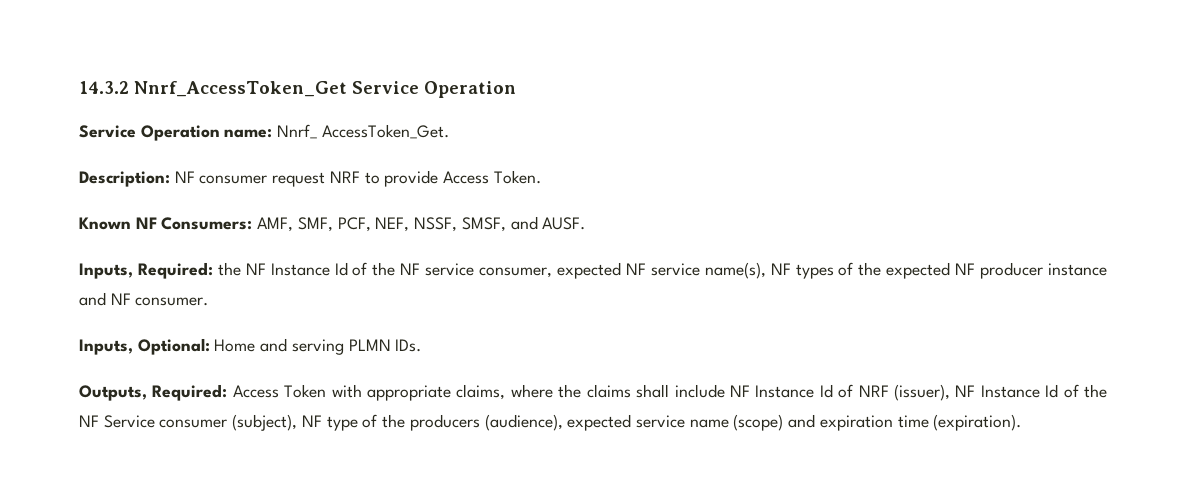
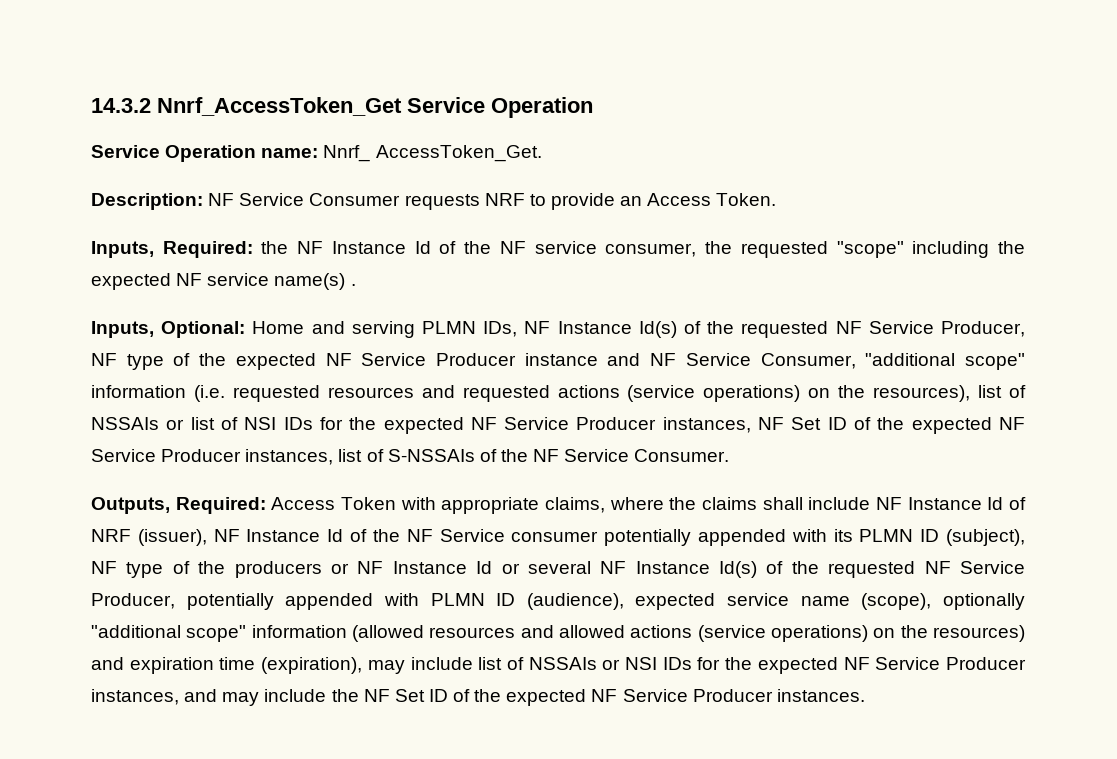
- Description: NF consumer request NRF to provide Access Token.
+ Description: NF Service Consumer requests NRF to provide an Access Token.
- Known NF Consumers: AMF, SMF, PCF, NEF, NSSF, SMSF, and AUSF.
- Inputs, Required: the NF Instance Id of the NF service consumer, expected NF service name(s), NF types of the expected NF producer instance and NF consumer.
+ Inputs, Required: the NF Instance Id of the NF service consumer, the requested "scope" including the expected NF service name(s) .
- Inputs, Optional: Home and serving PLMN IDs.
+ Inputs, Optional: Home and serving PLMN IDs, NF Instance Id(s) of the requested NF Service Producer, NF type of the expected NF Service Producer instance and NF Service Consumer, "additional scope" information (i.e. requested resources and requested actions (service operations) on the resources), list of NSSAIs or list of NSI IDs for the expected NF Service Producer instances, NF Set ID of the expected NF Service Producer instances, list of S-NSSAIs of the NF Service Consumer.
- Outputs, Required: Access Token with appropriate claims, where the claims shall include NF Instance Id of NRF (issuer), NF Instance Id of the NF Service consumer (subject), NF type of the producers (audience), expected service name (scope) and expiration time (expiration).
+ Outputs, Required: Access Token with appropriate claims, where the claims shall include NF Instance Id of NRF (issuer), NF Instance Id of the NF Service consumer potentially appended with its PLMN ID (subject), NF type of the producers or NF Instance Id or several NF Instance Id(s) of the requested NF Service Producer, potentially appended with PLMN ID (audience), expected service name (scope), optionally "additional scope" information (allowed resources and allowed actions (service operations) on the resources) and expiration time (expiration), may include list of NSSAIs or NSI IDs for the expected NF Service Producer instances, and may include the NF Set ID of the expected NF Service Producer instances.

